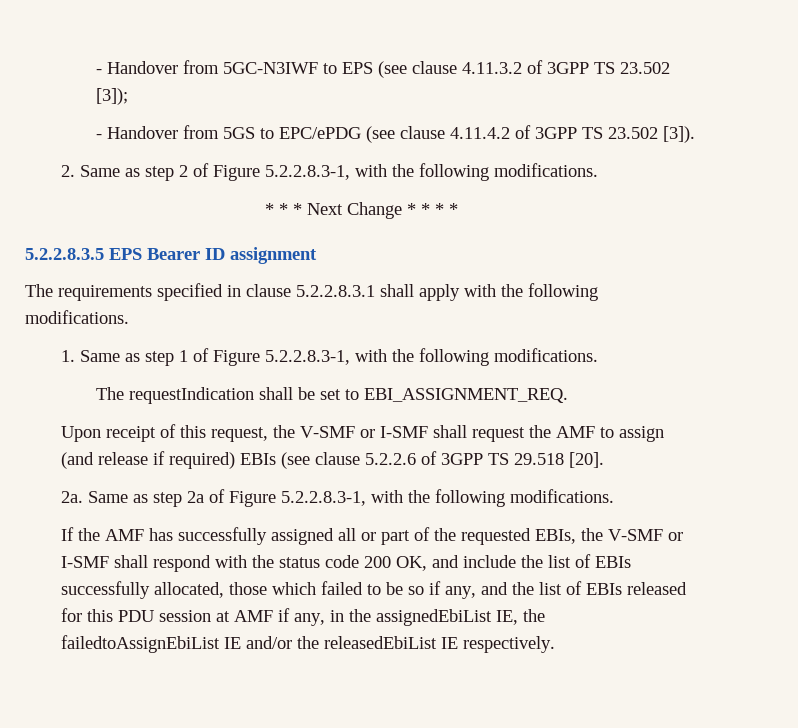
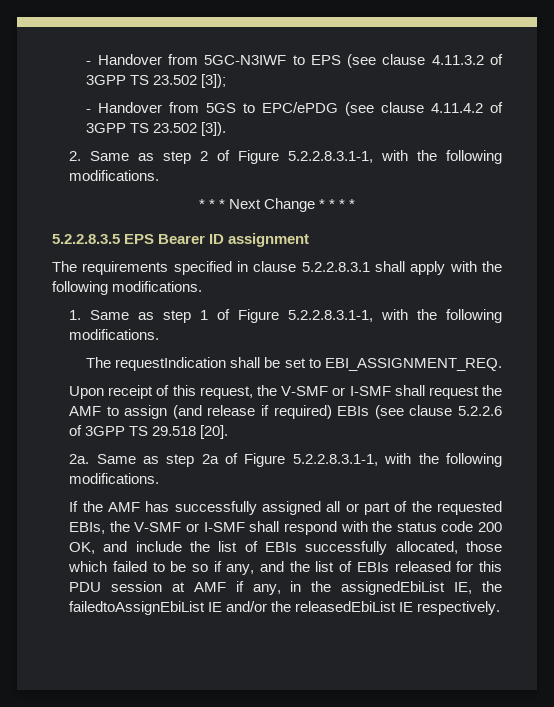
- 2. Same as step 2 of Figure 5.2.2.8.3-1, with the following modifications.
+ 2. Same as step 2 of Figure 5.2.2.8.3.1-1, with the following modifications.
- 1. Same as step 1 of Figure 5.2.2.8.3-1, with the following modifications.
+ 1. Same as step 1 of Figure 5.2.2.8.3.1-1, with the following modifications.
- Same as step 2a of Figure 5.2.2.8.3-1, with the following modifications.
+ Same as step 2a of Figure 5.2.2.8.3.1-1, with the following modifications.

